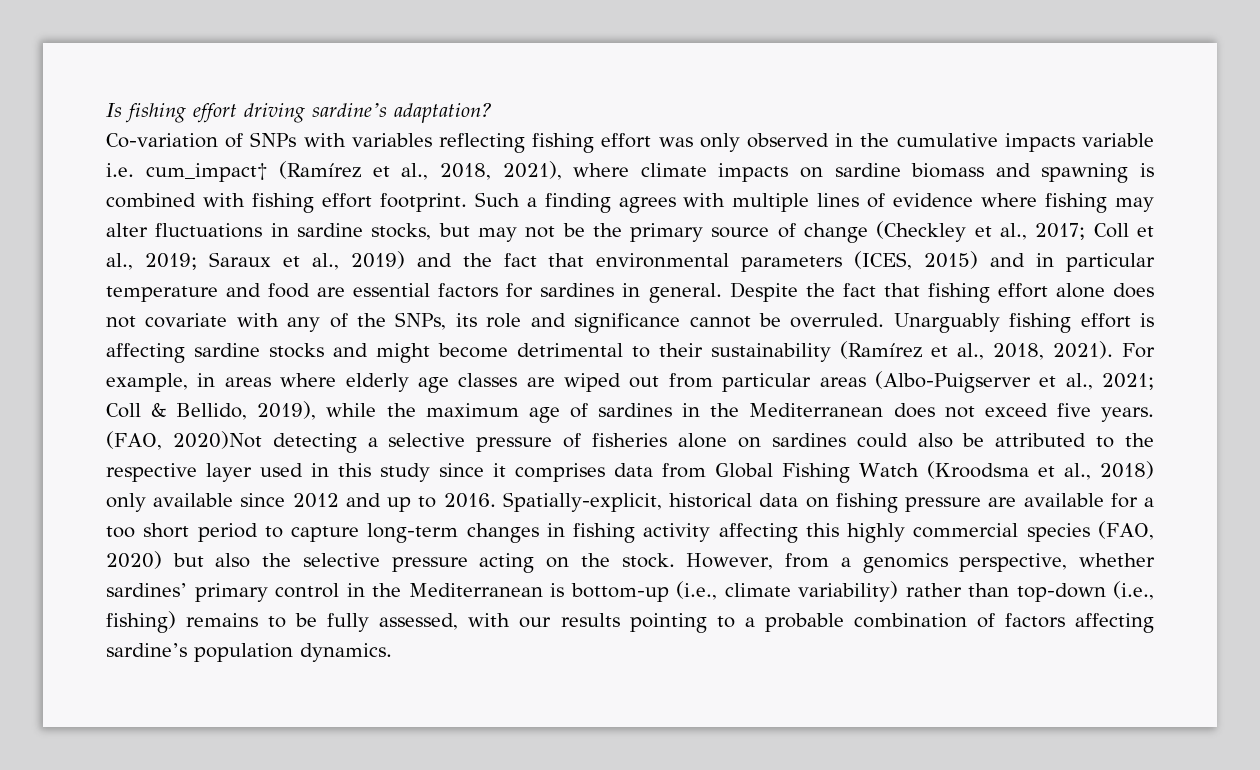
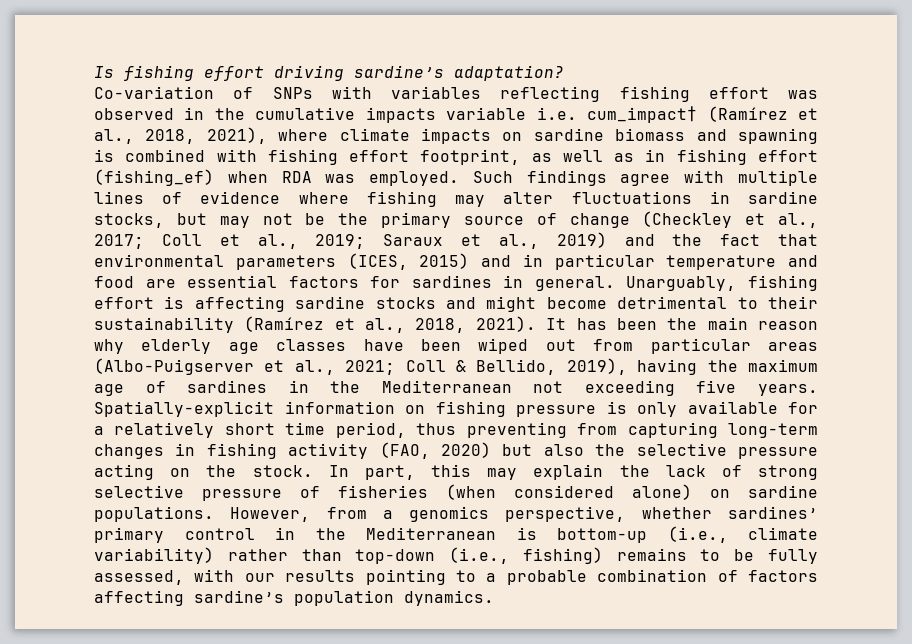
- Co-variation of SNPs with variables reflecting fishing effort was only observed in the cumulative impacts variable i.e. cum_impact† (Ramírez et al., 2018, 2021), where climate impacts on sardine biomass and spawning is combined with fishing effort footprint. Such a finding agrees with multiple lines of evidence where fishing may alter fluctuations in sardine stocks, but may not be the primary source of change (Checkley et al., 2017;
+ Co-variation of SNPs with variables reflecting fishing effort was observed in the cumulative impacts variable i.e. cum_impact† (Ramírez et al., 2018, 2021), where climate impacts on sardine biomass and spawning is combined with fishing effort footprint, as well as in fishing effort (fishing_ef) when RDA was employed. Such findings agree with multiple lines of evidence where fishing may alter fluctuations in sardine stocks, but may not be the primary source of change (Checkley et al., 2017;
- Despite the fact that fishing effort alone does not covariate with any of the SNPs, its role and significance cannot be overruled. Unarguably fishing effort is affecting sardine stocks and might become detrimental to their sustainability (Ramírez et al., 2018, 2021).
+ Unarguably, fishing effort is affecting sardine stocks and might become detrimental to their sustainability (Ramírez et al., 2018, 2021).
- For example, in areas where elderly age classes are wiped out from particular areas (Albo-Puigserver et al., 2021; Coll & Bellido, 2019), while the maximum age of sardines in the Mediterranean does not exceed five years. (FAO, 2020)Not detecting a selective pressure of fisheries alone on sardines could also be attributed to the respective layer used in this study since it comprises data from Global Fishing Watch (Kroodsma et al., 2018) only available since 2012 and up to 2016. Spatially-explicit, historical data on fishing pressure are available for a too short period to capture long-term changes in fishing activity affecting this highly commercial species (FAO, 2020) but also the selective pressure acting on the stock.
+ It has been the main reason why elderly age classes have been wiped out from particular areas (Albo-Puigserver et al., 2021; Coll & Bellido, 2019), having the maximum age of sardines in the Mediterranean not exceeding five years. Spatially-explicit information on fishing pressure is only available for a relatively short time period, thus preventing from capturing long-term changes in fishing activity (FAO, 2020) but also the selective pressure acting on the stock.
+ In part, this may explain the lack of strong selective pressure of fisheries (when considered alone) on sardine populations.

